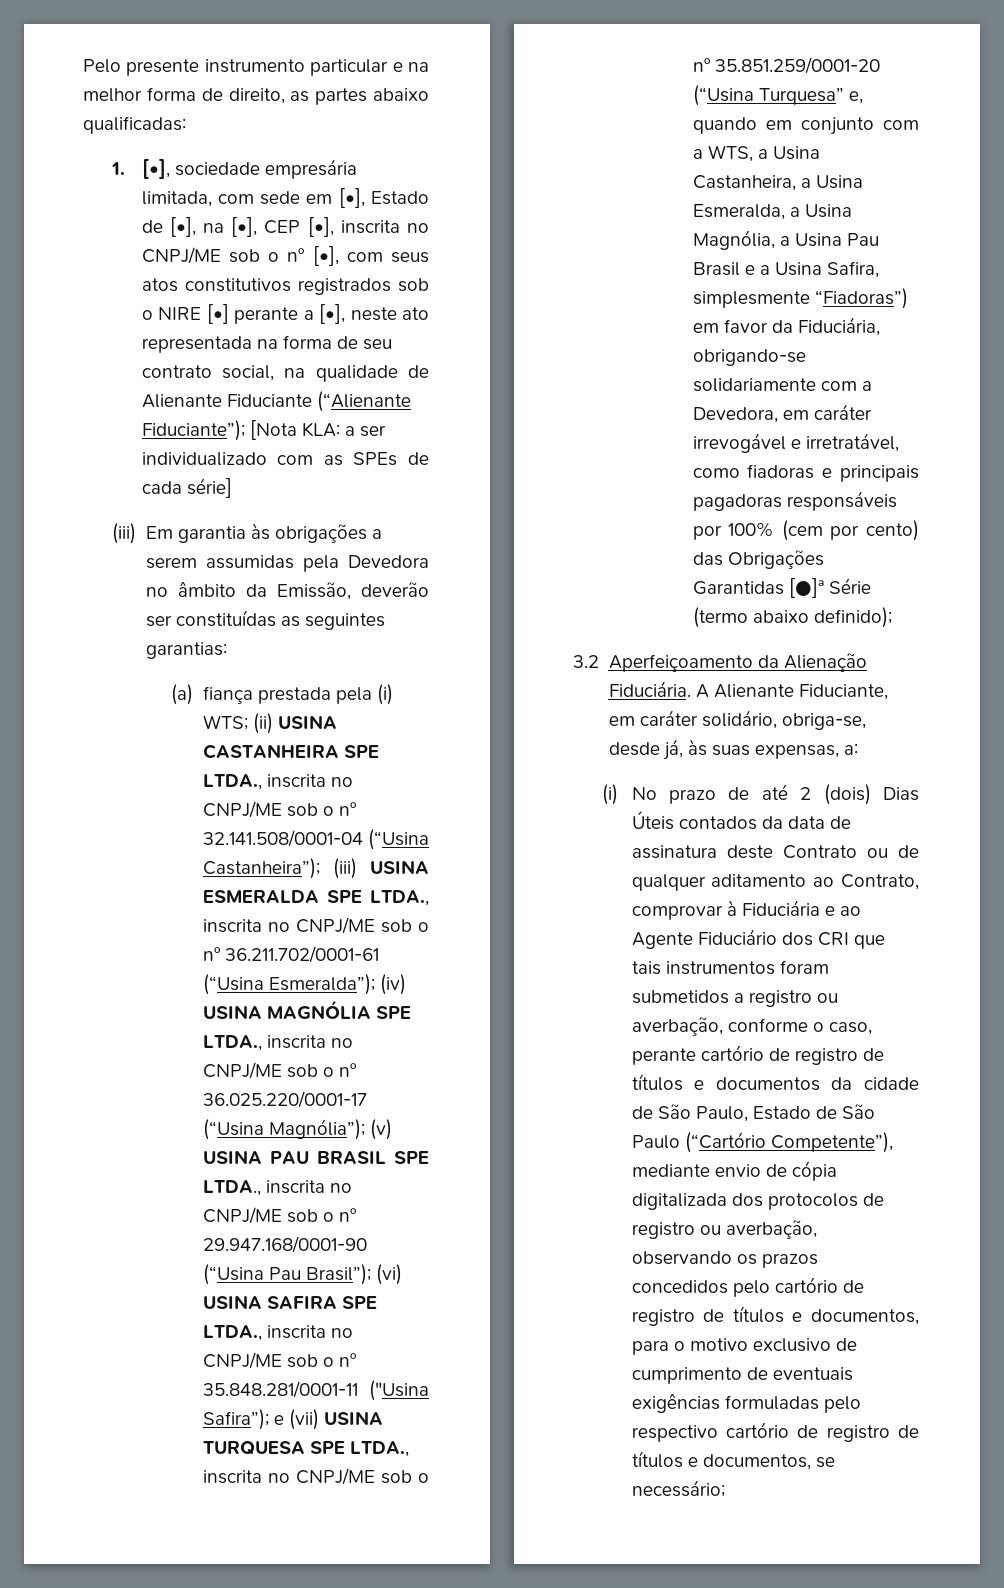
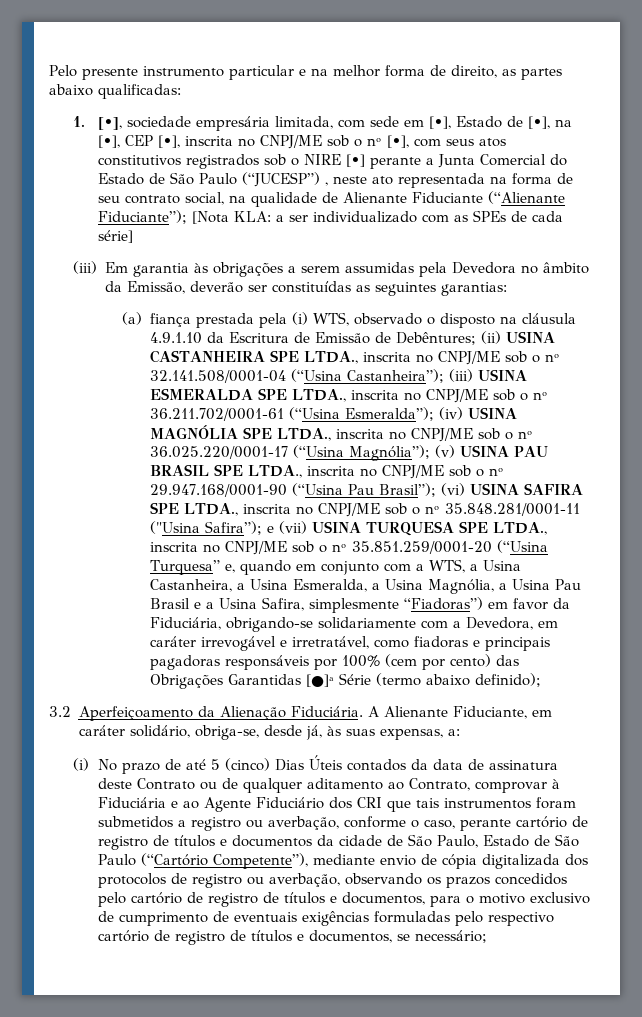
- 1. [•], sociedade empresária limitada, com sede em [•], Estado de [•], na [•], CEP [•], inscrita no CNPJ/ME sob o nº [•], com seus atos constitutivos registrados sob o NIRE [•] perante a [•], neste ato representada na forma de seu contrato social, na qualidade de Alienante Fiduciante (“Alienante Fiduciante”);
+ 1. [•], sociedade empresária limitada, com sede em [•], Estado de [•], na [•], CEP [•], inscrita no CNPJ/ME sob o nº [•], com seus atos constitutivos registrados sob o NIRE [•] perante a Junta Comercial do Estado de São Paulo (“JUCESP”) , neste ato representada na forma de seu contrato social, na qualidade de Alienante Fiduciante (“Alienante Fiduciante”);
- (a) fiança prestada pela (i) WTS;
+ (a) fiança prestada pela (i) WTS, observado o disposto na cláusula 4.9.1.10 da Escritura de Emissão de Debêntures;
- (i) No prazo de até 2 (dois) Dias Úteis contados da data de assinatura deste Contrato ou de qualquer aditamento ao Contrato, comprovar à Fiduciária e ao Agente Fiduciário dos CRI que tais instrumentos foram submetidos a registro ou averbação, conforme o caso, perante cartório de registro de títulos e documentos da cidade de São Paulo, Estado de São Paulo (“Cartório Competente”), mediante envio de cópia digitalizada dos protocolos de registro ou averbação, observando os prazos concedidos pelo cartório de registro de títulos e documentos, para o motivo exclusivo de cumprimento de eventuais exigências formuladas pelo respectivo cartório de registro de títulos e documentos, se necessário;
+ (i) No prazo de até 5 (cinco) Dias Úteis contados da data de assinatura deste Contrato ou de qualquer aditamento ao Contrato, comprovar à Fiduciária e ao Agente Fiduciário dos CRI que tais instrumentos foram submetidos a registro ou averbação, conforme o caso, perante cartório de registro de títulos e documentos da cidade de São Paulo, Estado de São Paulo (“Cartório Competente”), mediante envio de cópia digitalizada dos protocolos de registro ou averbação, observando os prazos concedidos pelo cartório de registro de títulos e documentos, para o motivo exclusivo de cumprimento de eventuais exigências formuladas pelo respectivo cartório de registro de títulos e documentos, se necessário;

